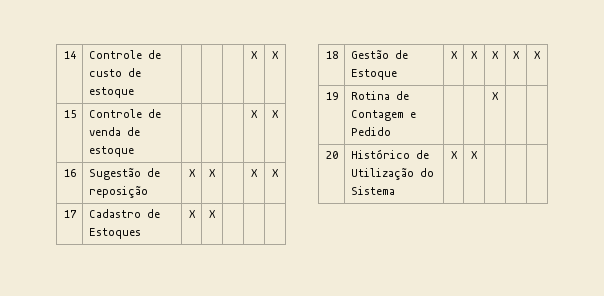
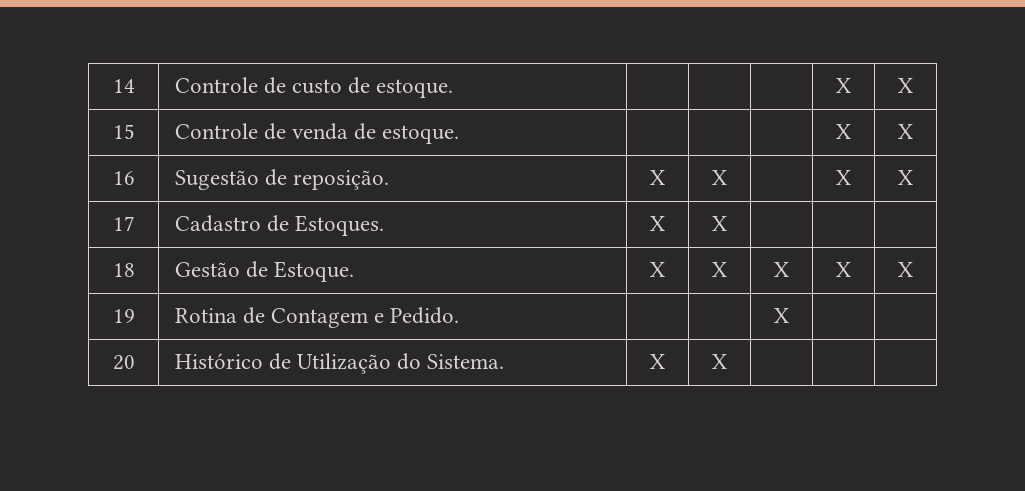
- 14 | Controle de custo de estoque | | | | X | X
+ 14 | Controle de custo de estoque. | | | | X | X
- 15 | Controle de venda de estoque | | | | X | X
+ 15 | Controle de venda de estoque. | | | | X | X
- 16 | Sugestão de reposição | X | X | | X | X
+ 16 | Sugestão de reposição. | X | X | | X | X
- 17 | Cadastro de Estoques | X | X | | |
+ 17 | Cadastro de Estoques. | X | X | | |
- 18 | Gestão de Estoque | X | X | X | X | X
+ 18 | Gestão de Estoque. | X | X | X | X | X
- 19 | Rotina de Contagem e Pedido | | | X | |
+ 19 | Rotina de Contagem e Pedido. | | | X | |
- 20 | Histórico de Utilização do Sistema | X | X | | |
+ 20 | Histórico de Utilização do Sistema. | X | X | | |

